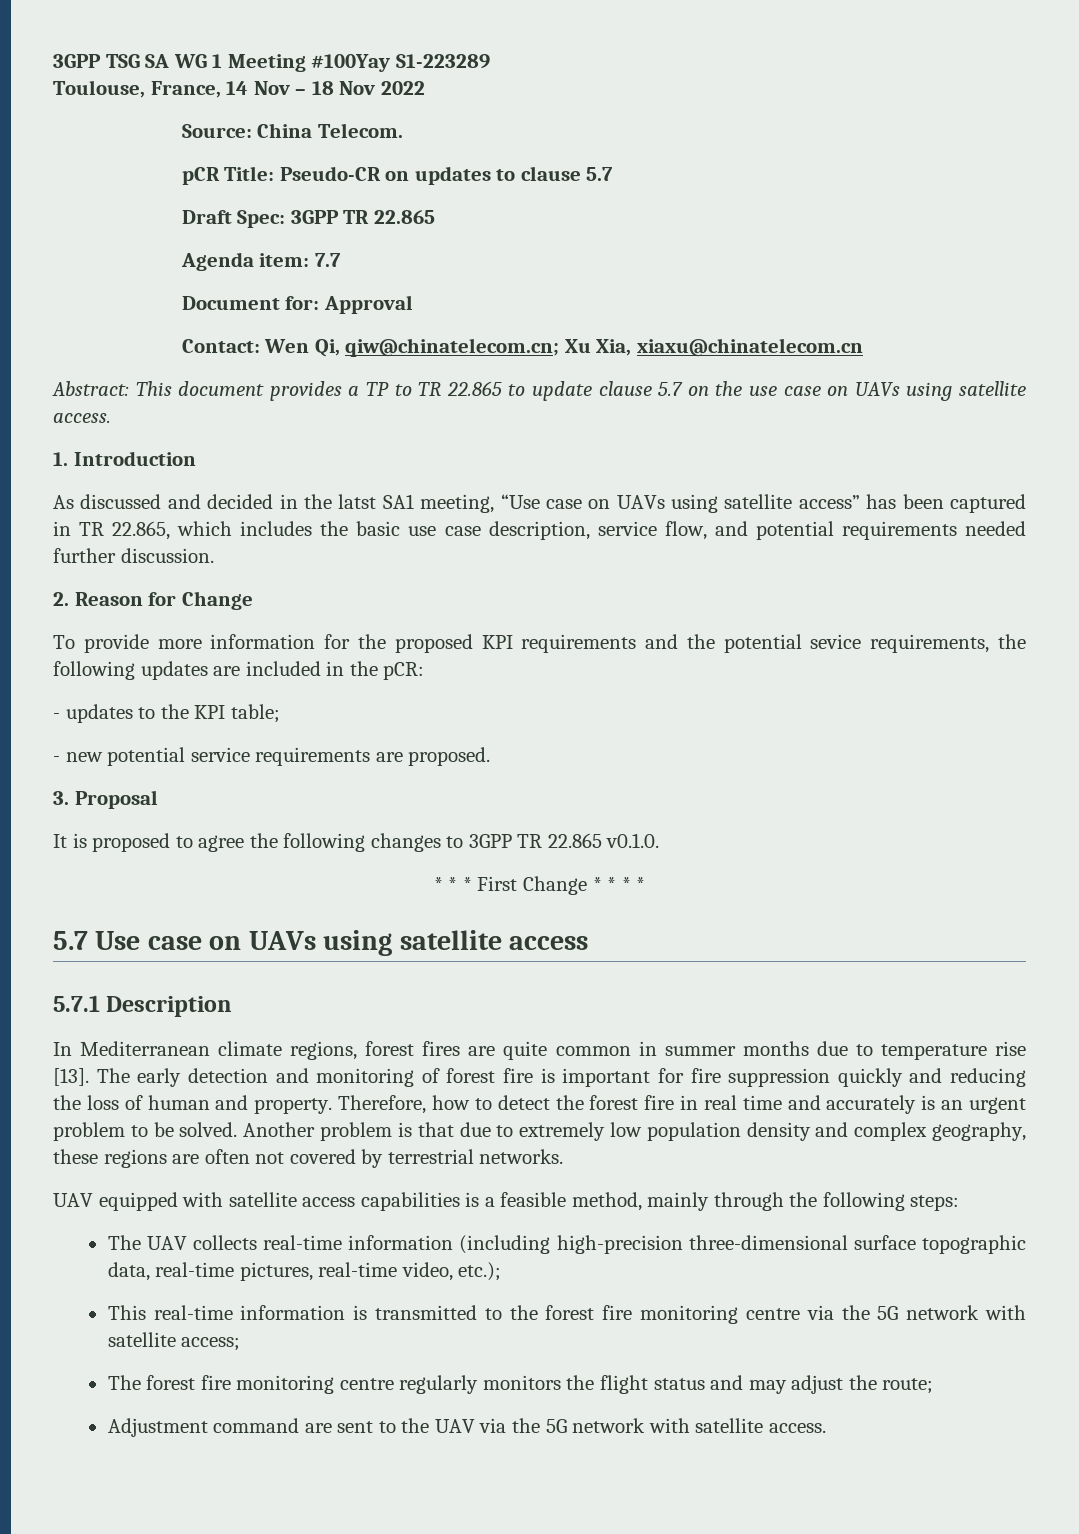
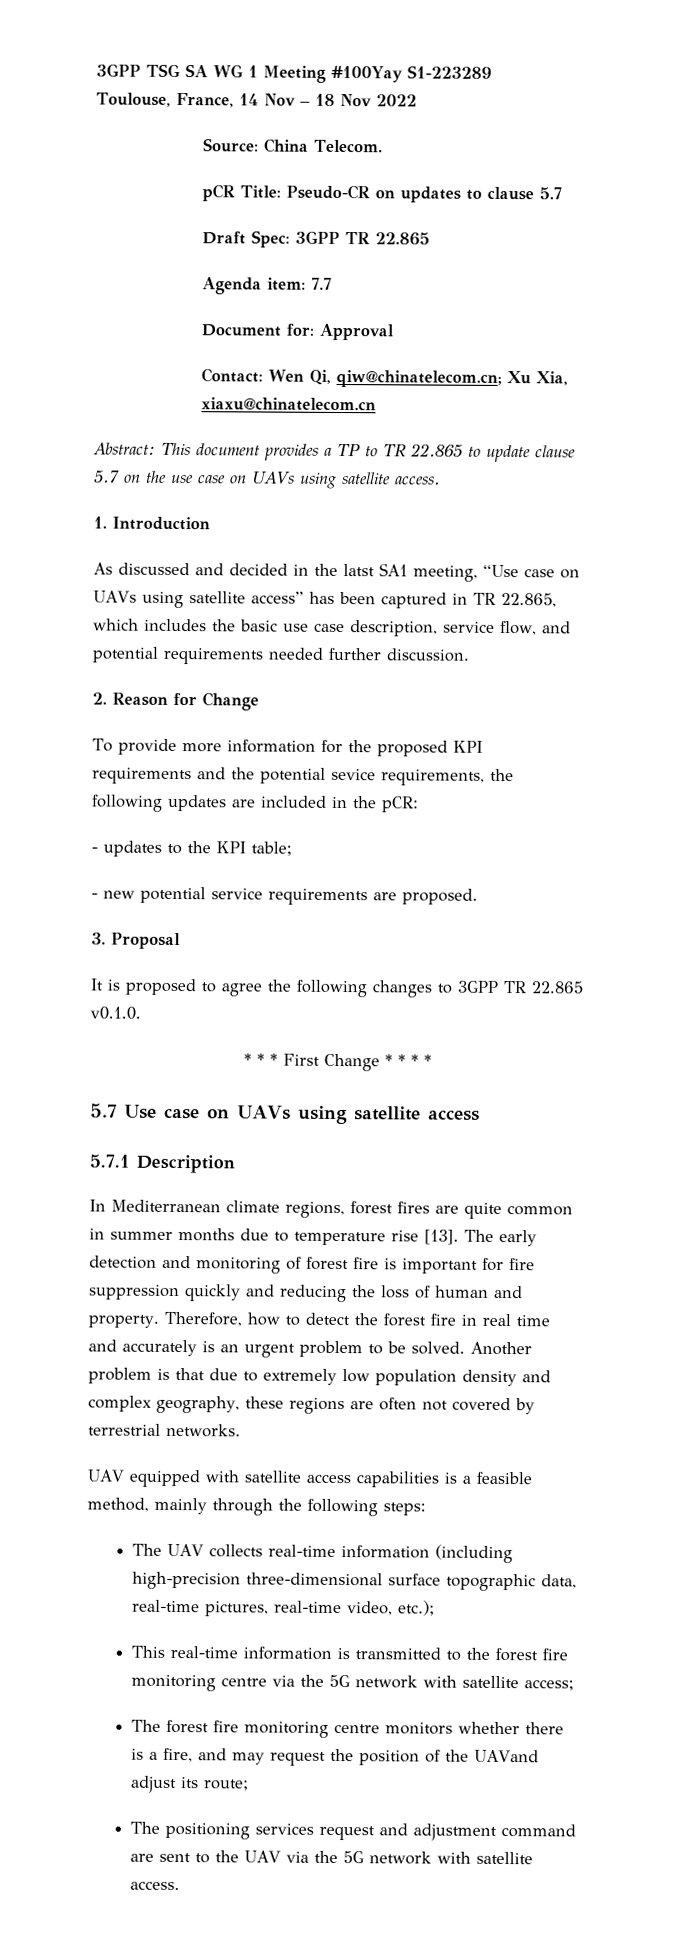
- The forest fire monitoring centre regularly monitors the flight status and may adjust the route;
- Adjustment command are sent to the UAV via the 5G network with satellite access.
+ The forest fire monitoring centre monitors whether there is a fire, and may request the position of the UAVand adjust its route;
+ The positioning services request and adjustment command are sent to the UAV via the 5G network with satellite access.

